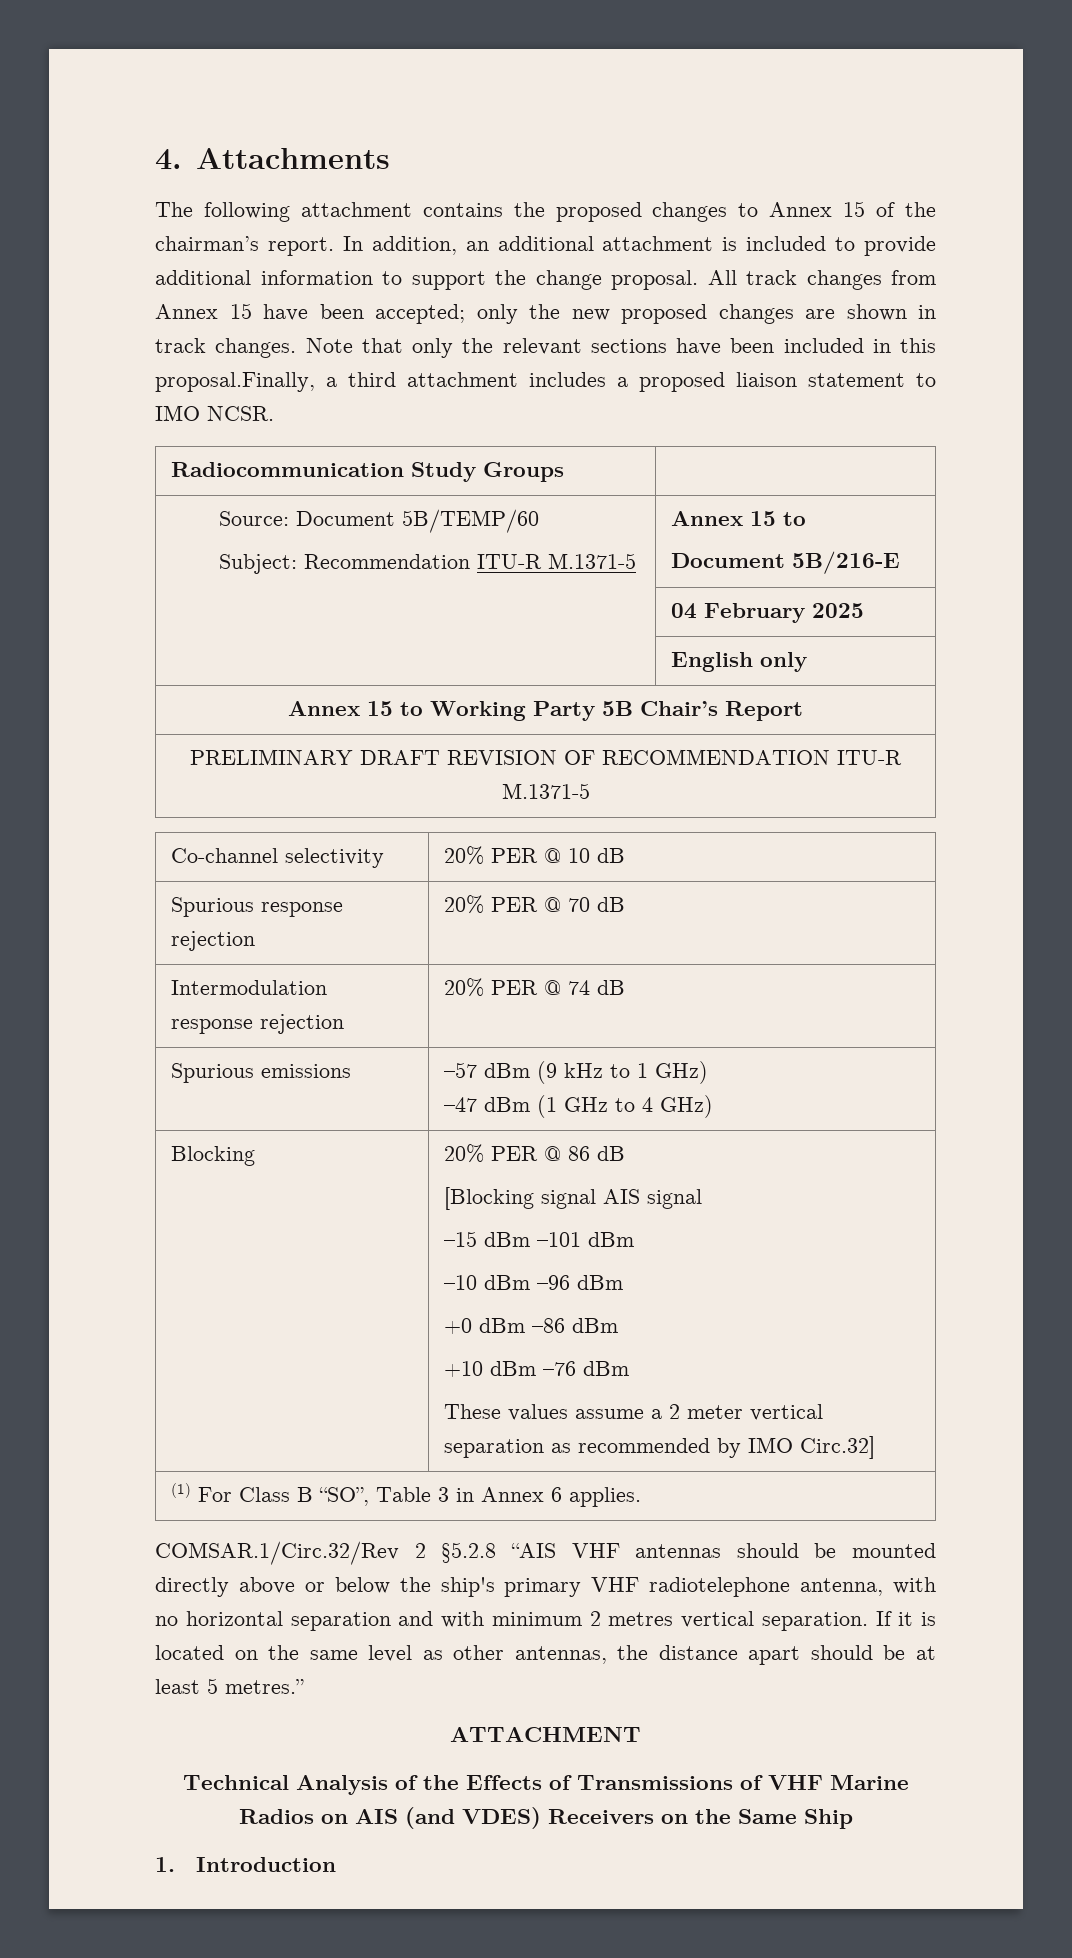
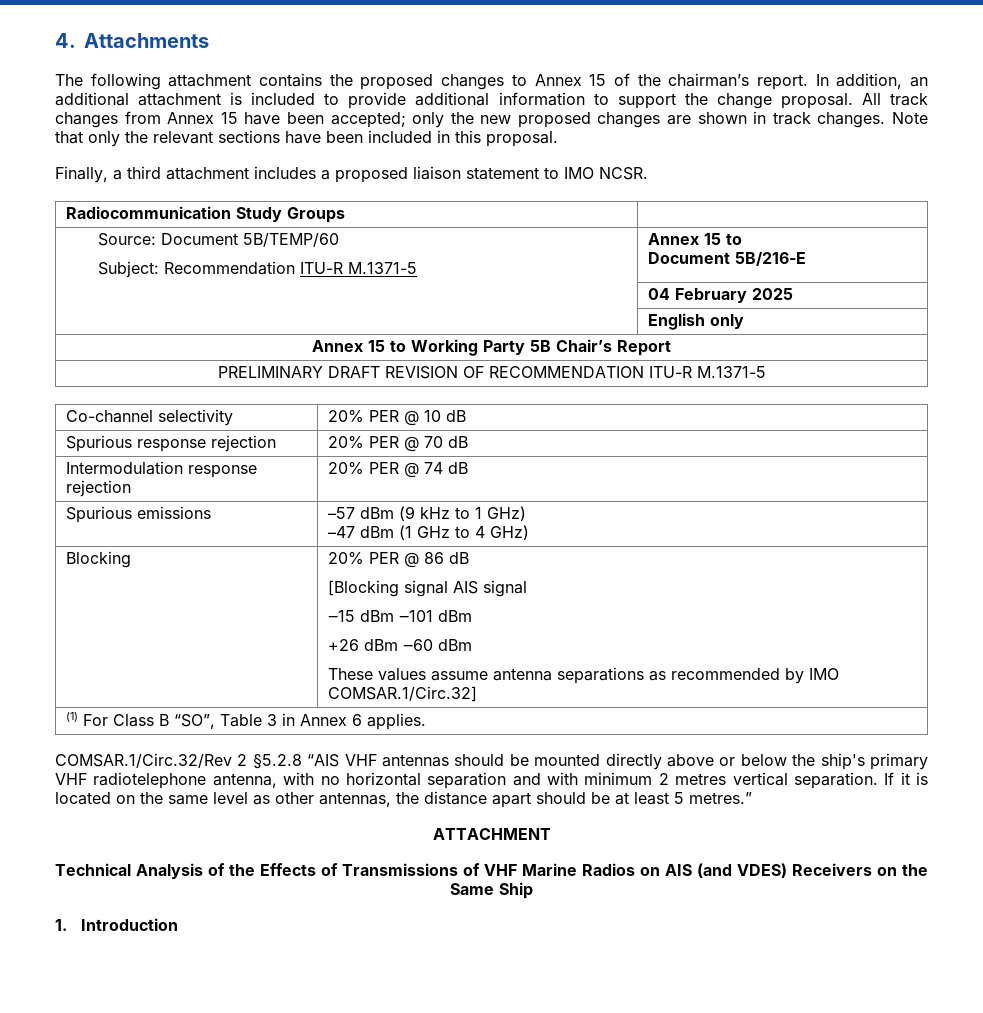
- Note that only the relevant sections have been included in this proposal.Finally, a third attachment includes a proposed liaison statement to IMO NCSR.
+ Note that only the relevant sections have been included in this proposal.
+ Finally, a third attachment includes a proposed liaison statement to IMO NCSR.
  Blocking | 20% PER @ 86 dB
  [Blocking signal AIS signal
  ‒15 dBm ‒101 dBm
- ‒10 dBm ‒96 dBm
- +0 dBm ‒86 dBm
- +10 dBm ‒76 dBm
- These values assume a 2 meter vertical separation as recommended by IMO Circ.32]
+ +26 dBm ‒60 dBm
+ These values assume antenna separations as recommended by IMO COMSAR.1/Circ.32]

